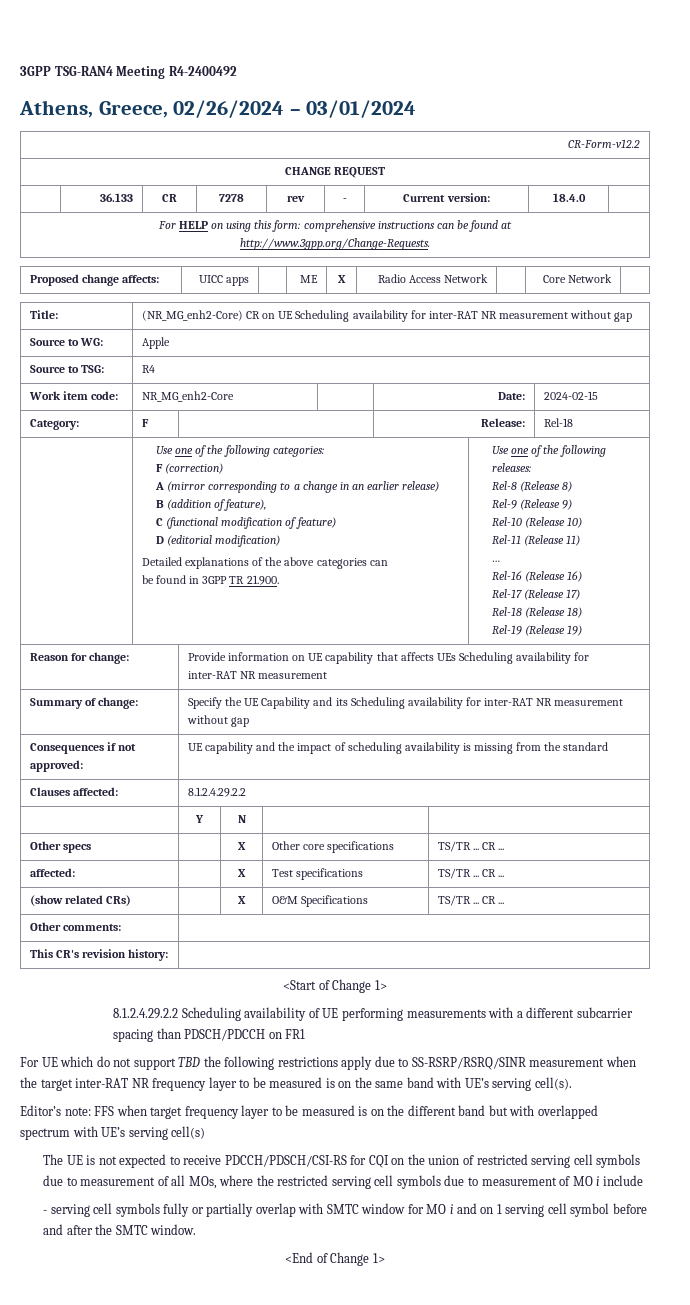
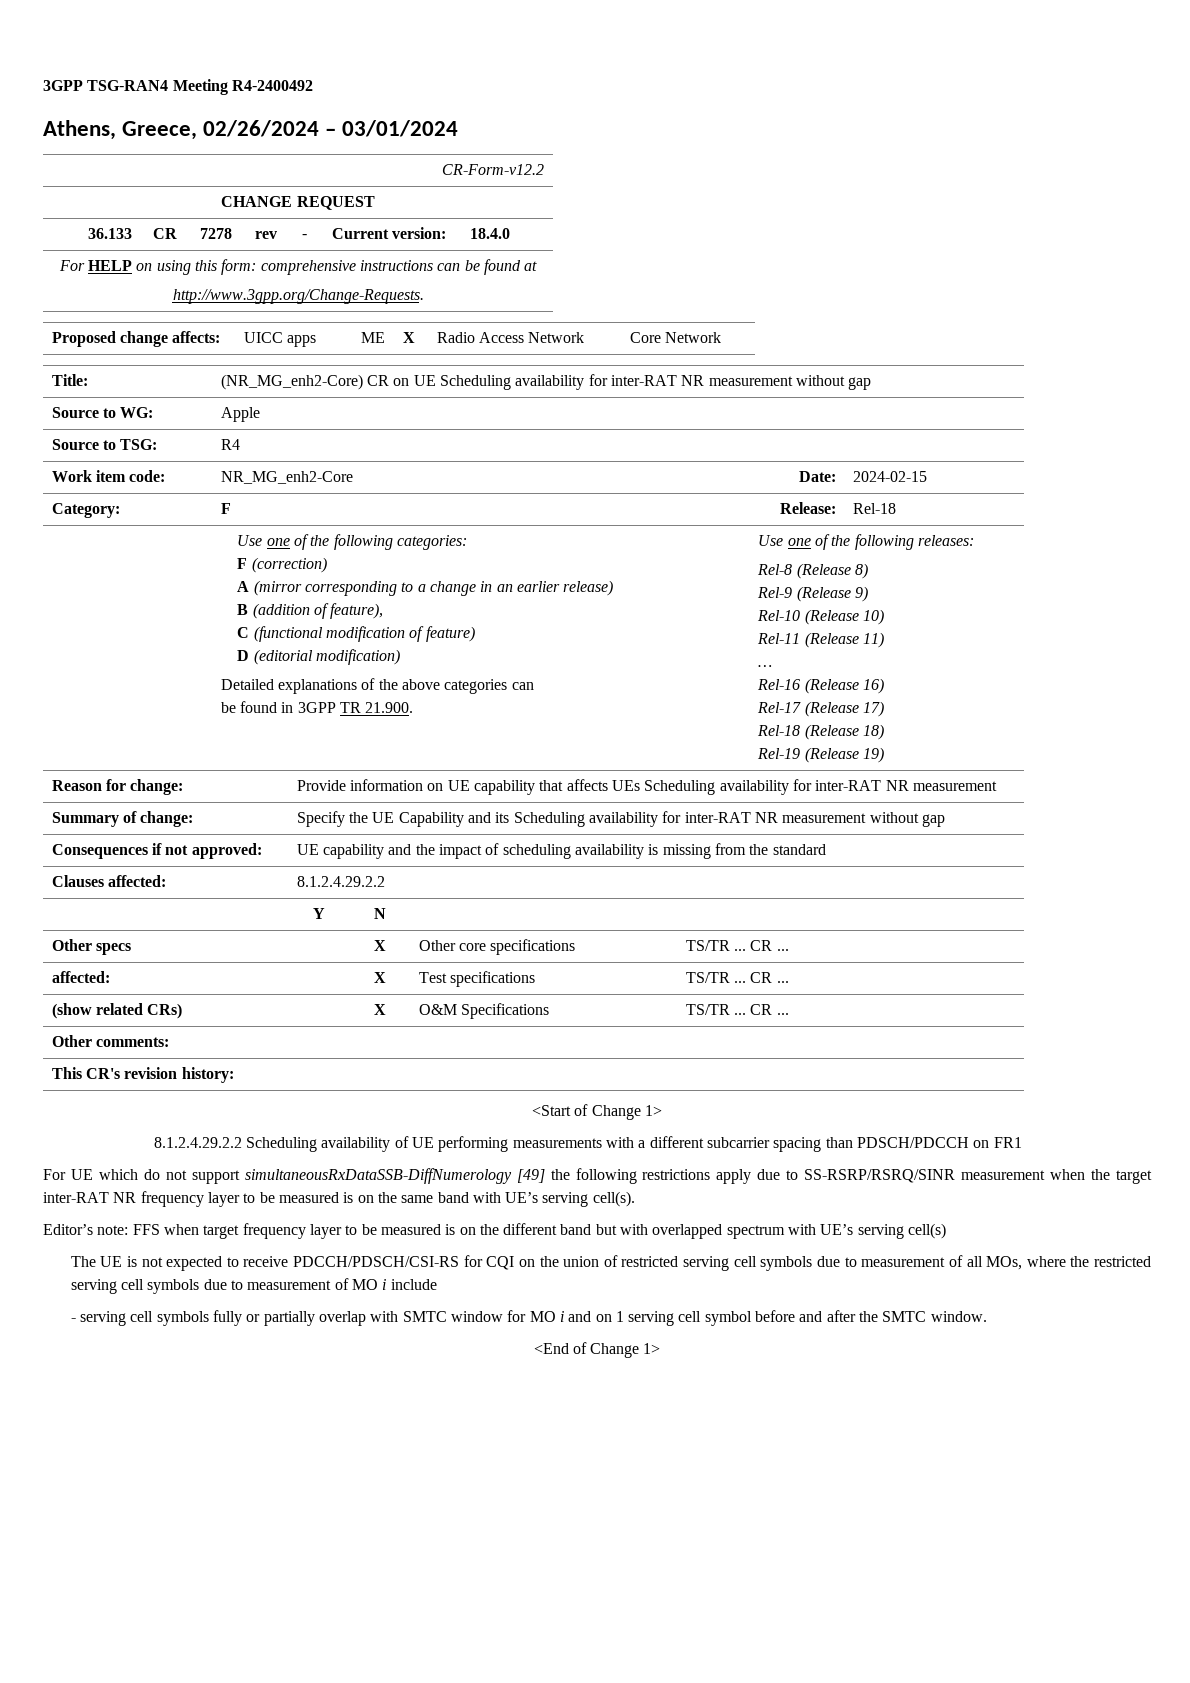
- For UE which do not support TBD the following restrictions apply due to SS-RSRP/RSRQ/SINR measurement when the target inter-RAT NR frequency layer to be measured is on the same band with UE’s serving cell(s).
+ For UE which do not support simultaneousRxDataSSB-DiffNumerology [49] the following restrictions apply due to SS-RSRP/RSRQ/SINR measurement when the target inter-RAT NR frequency layer to be measured is on the same band with UE’s serving cell(s).

